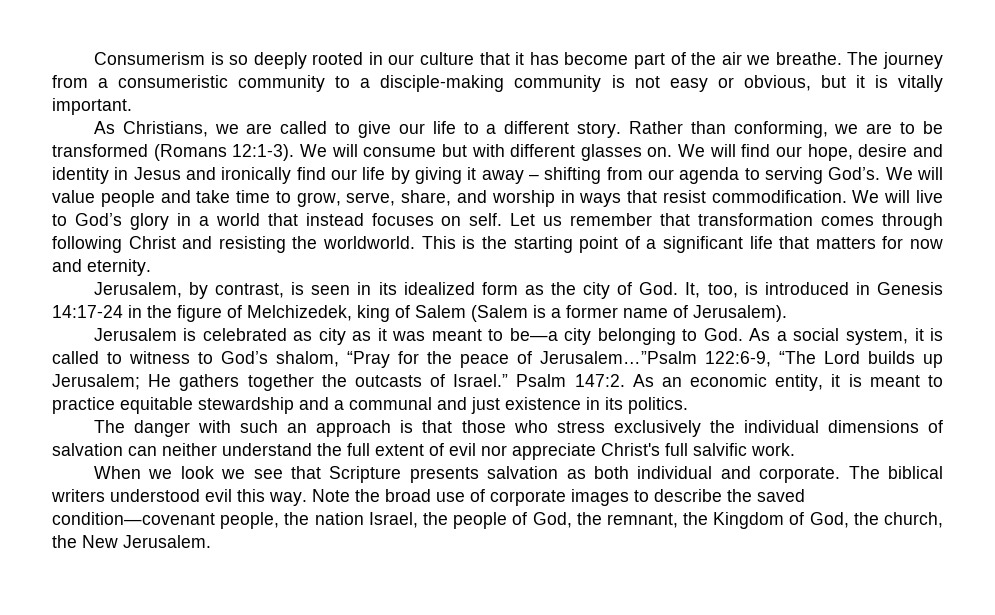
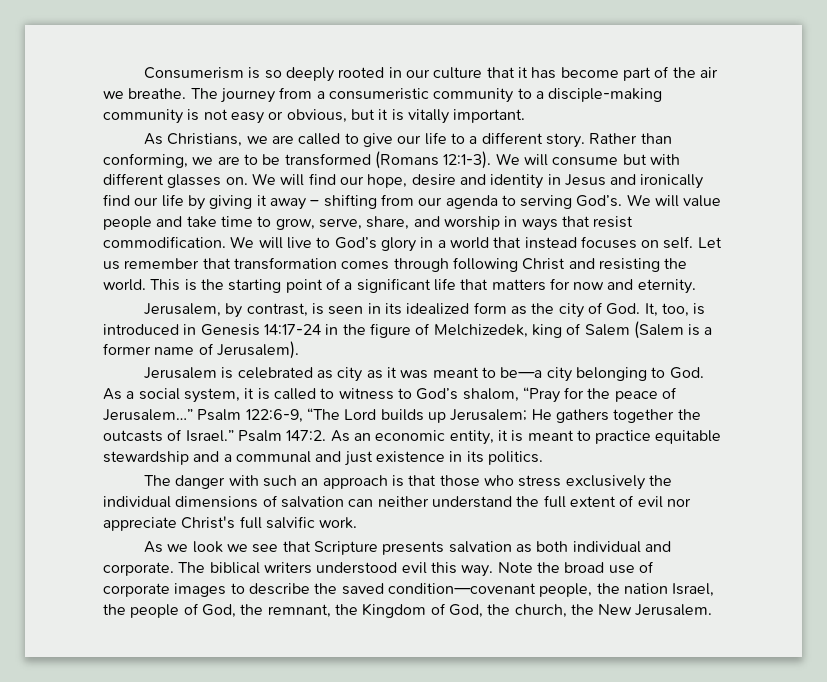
- Let us remember that transformation comes through following Christ and resisting the worldworld.
+ Let us remember that transformation comes through following Christ and resisting the world.
- Jerusalem is celebrated as city as it was meant to be—a city belonging to God. As a social system, it is called to witness to God’s shalom, “Pray for the peace of Jerusalem…”Psalm 122:6-9, “The Lord builds up Jerusalem; He gathers together the outcasts of Israel.”
+ Jerusalem is celebrated as city as it was meant to be—a city belonging to God. As a social system, it is called to witness to God’s shalom, “Pray for the peace of Jerusalem…” Psalm 122:6-9, “The Lord builds up Jerusalem; He gathers together the outcasts of Israel.”
- When we look we see that Scripture presents salvation as both individual and corporate.
+ As we look we see that Scripture presents salvation as both individual and corporate.

